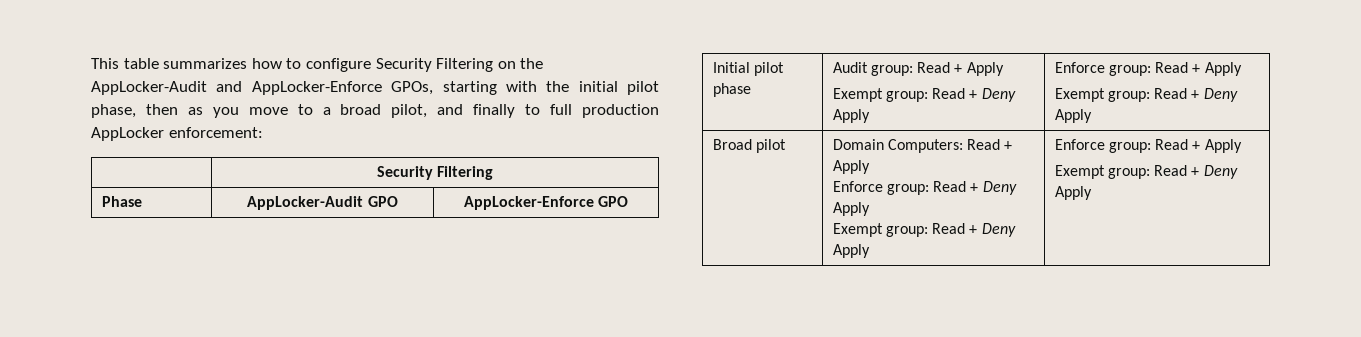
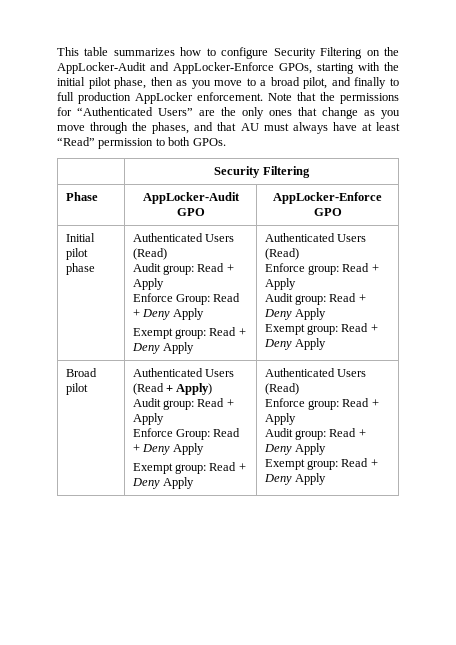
- This table summarizes how to configure Security Filtering on the AppLocker-Audit and AppLocker-Enforce GPOs, starting with the initial pilot phase, then as you move to a broad pilot, and finally to full production AppLocker enforcement:
+ This table summarizes how to configure Security Filtering on the AppLocker-Audit and AppLocker-Enforce GPOs, starting with the initial pilot phase, then as you move to a broad pilot, and finally to full production AppLocker enforcement. Note that the permissions for “Authenticated Users” are the only ones that change as you move through the phases, and that AU must always have at least “Read” permission to both GPOs.
- Initial pilot phase | Audit group: Read + Apply
- Exempt group: Read + Deny Apply | Enforce group: Read + Apply
+ Initial pilot phase | Authenticated Users (Read)
+ Audit group: Read + Apply
+ Enforce Group: Read + Deny Apply
+ Exempt group: Read + Deny Apply | Authenticated Users (Read)
+ Enforce group: Read + Apply
+ Audit group: Read + Deny Apply
- Domain Computers: Read + Apply
- Enforce group: Read + Deny Apply
- Exempt group: Read + Deny Apply | Enforce group: Read + Apply
+ Authenticated Users (Read + Apply)
+ Audit group: Read + Apply
+ Enforce Group: Read + Deny Apply
+ Exempt group: Read + Deny Apply | Authenticated Users (Read)
+ Enforce group: Read + Apply
+ Audit group: Read + Deny Apply

